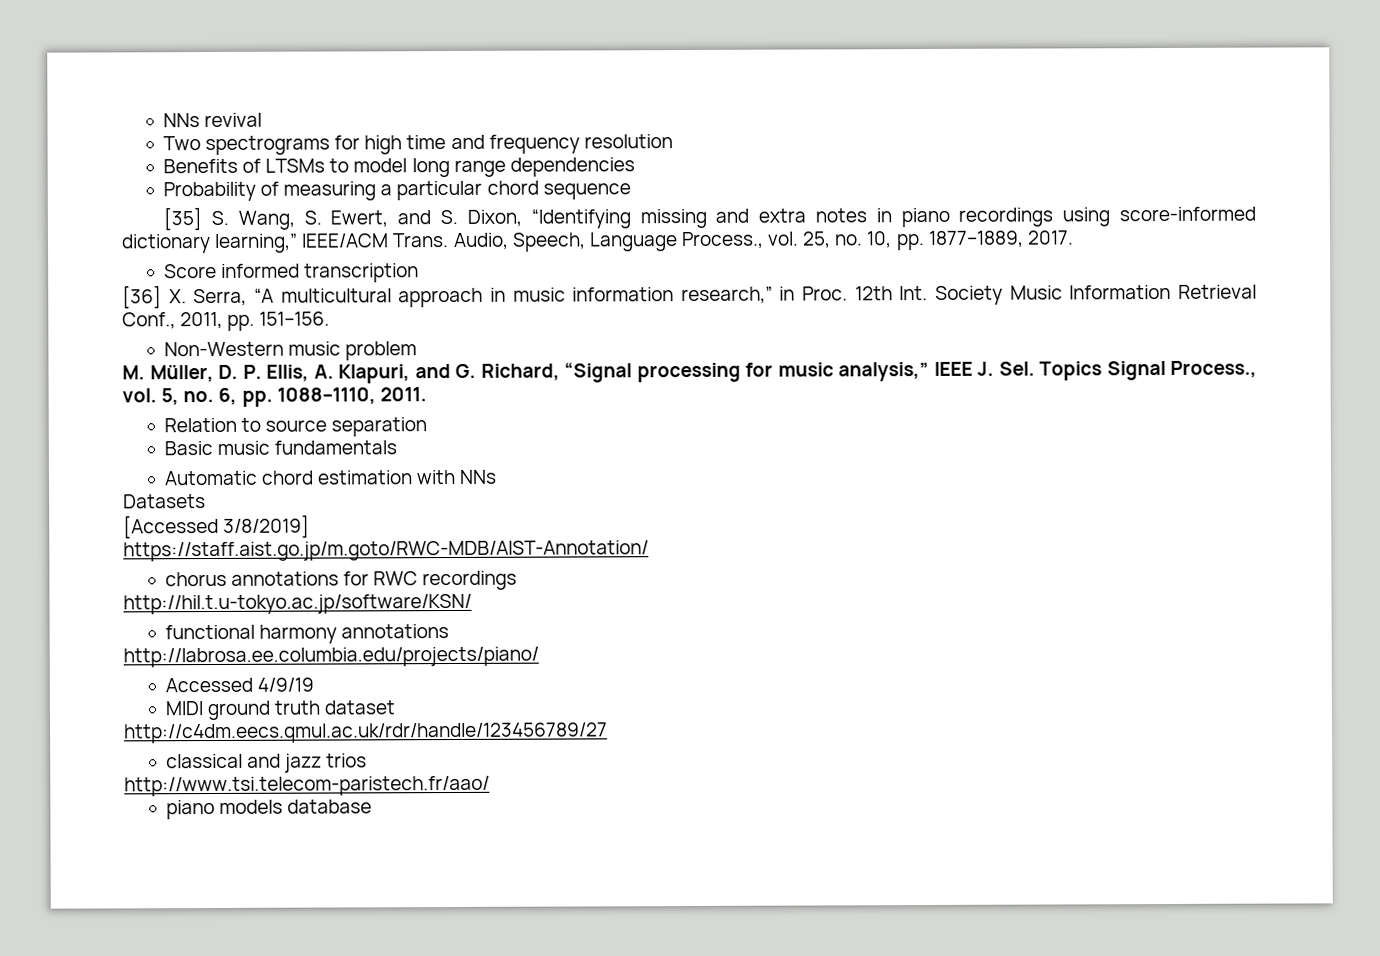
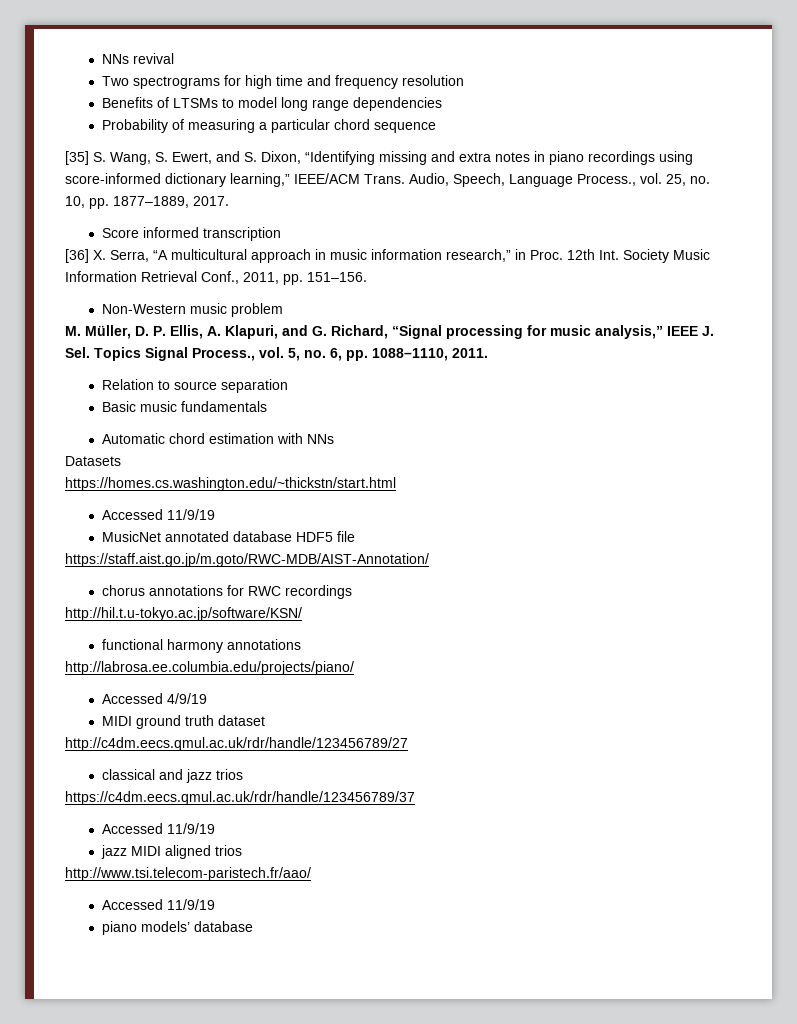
- [Accessed 3/8/2019]
+ https://homes.cs.washington.edu/~thickstn/start.html
+ Accessed 11/9/19
+ MusicNet annotated database HDF5 file
+ https://c4dm.eecs.qmul.ac.uk/rdr/handle/123456789/37
+ Accessed 11/9/19
+ jazz MIDI aligned trios
  http://www.tsi.telecom-paristech.fr/aao/
- piano models database
+ Accessed 11/9/19
+ piano models’ database

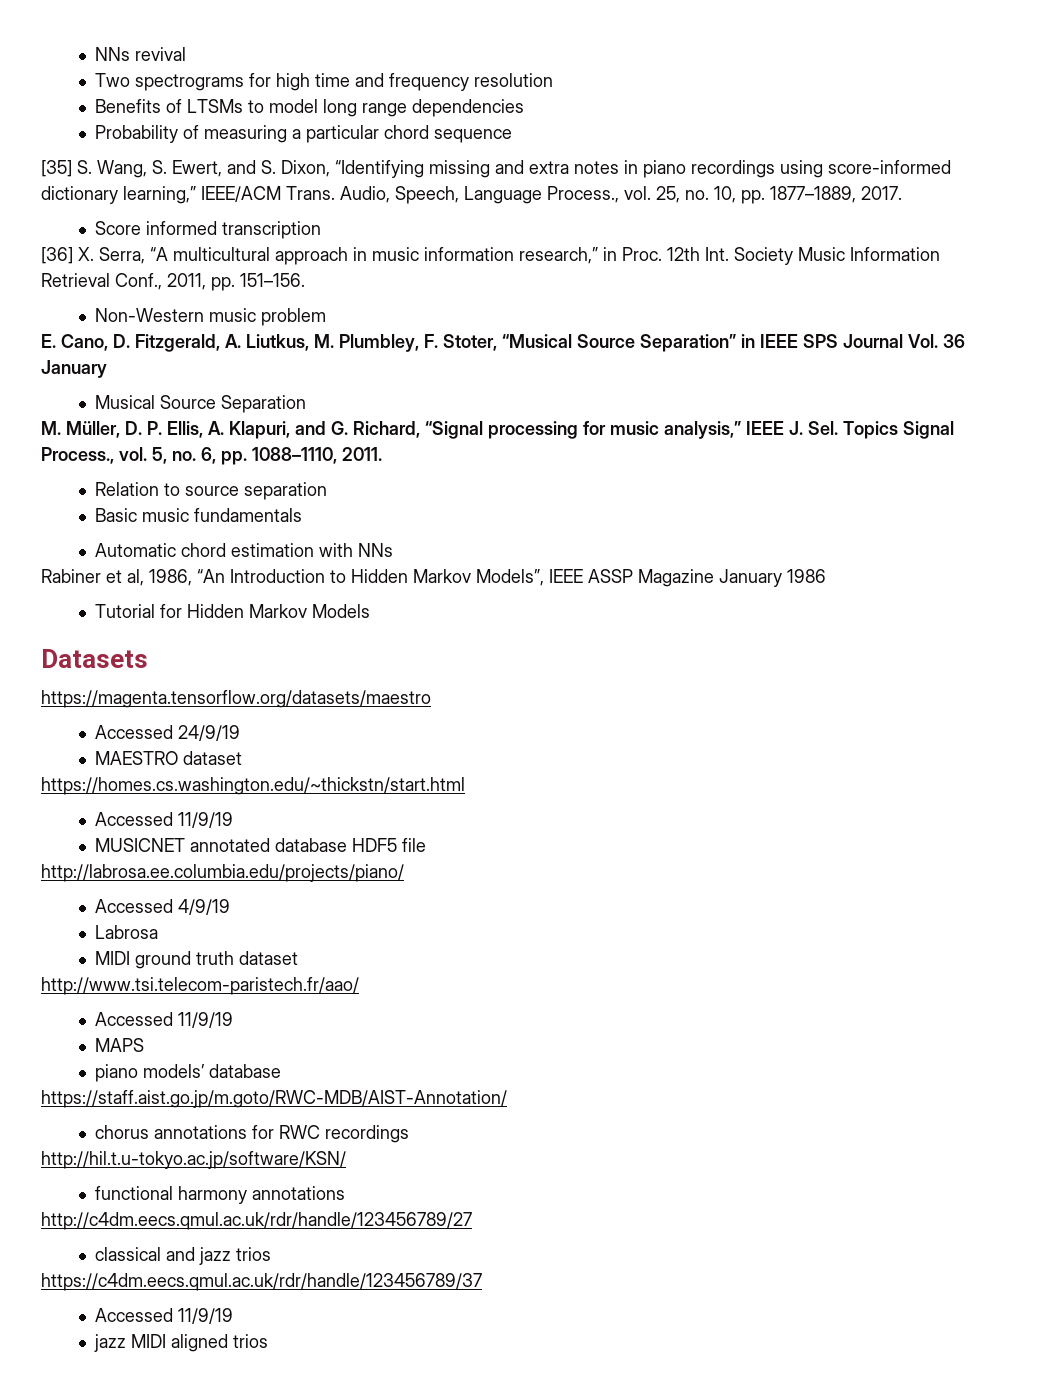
+ E. Cano, D. Fitzgerald, A. Liutkus, M. Plumbley, F. Stoter, “Musical Source Separation” in IEEE SPS Journal Vol. 36 January
+ Musical Source Separation
+ Rabiner et al, 1986, “An Introduction to Hidden Markov Models”, IEEE ASSP Magazine January 1986
+ Tutorial for Hidden Markov Models
  Datasets
+ https://magenta.tensorflow.org/datasets/maestro
+ Accessed 24/9/19
+ MAESTRO dataset
- MusicNet annotated database HDF5 file
+ MUSICNET annotated database HDF5 file
+ http://labrosa.ee.columbia.edu/projects/piano/
+ Accessed 4/9/19
+ Labrosa
+ MIDI ground truth dataset
+ http://www.tsi.telecom-paristech.fr/aao/
+ Accessed 11/9/19
+ MAPS
+ piano models’ database
- http://labrosa.ee.columbia.edu/projects/piano/
- Accessed 4/9/19
- MIDI ground truth dataset
- http://www.tsi.telecom-paristech.fr/aao/
- Accessed 11/9/19
- piano models’ database

